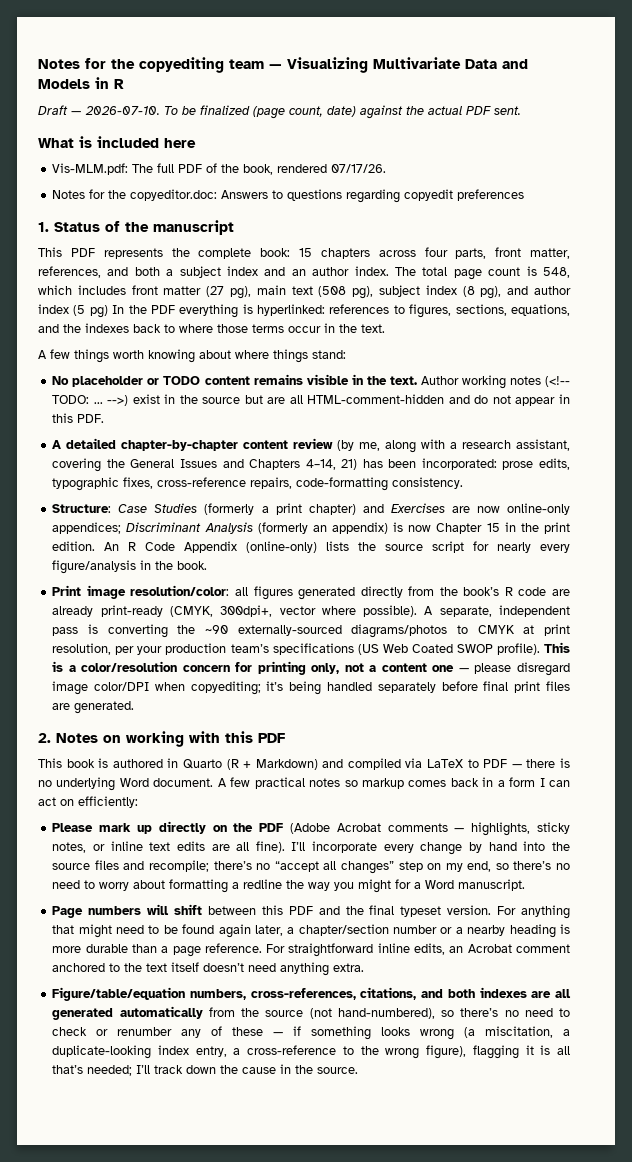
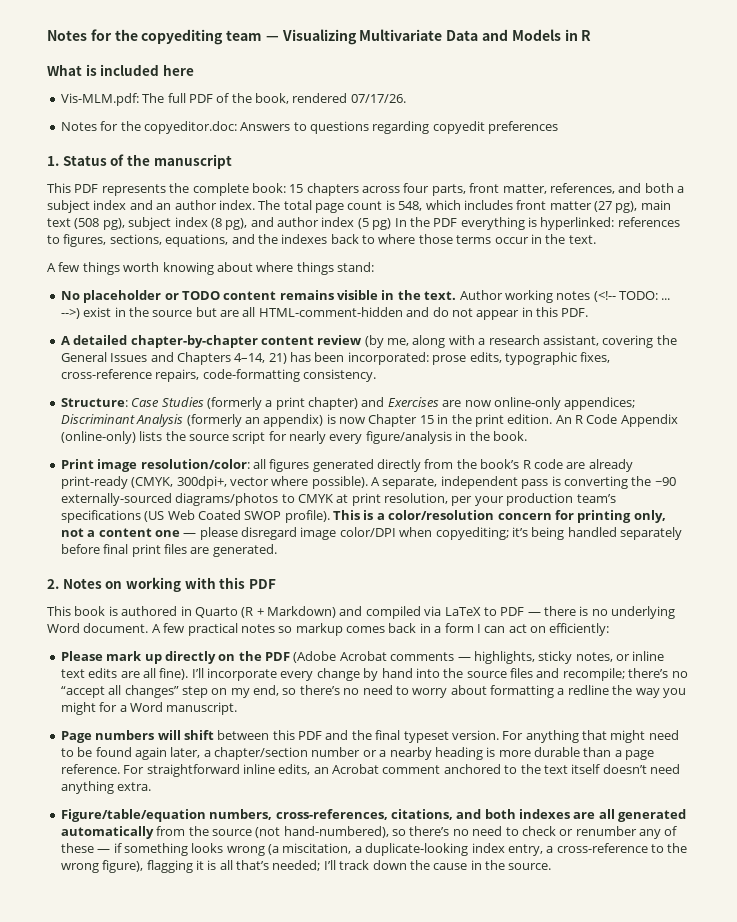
- Draft — 2026-07-10. To be finalized (page count, date) against the actual PDF sent.

